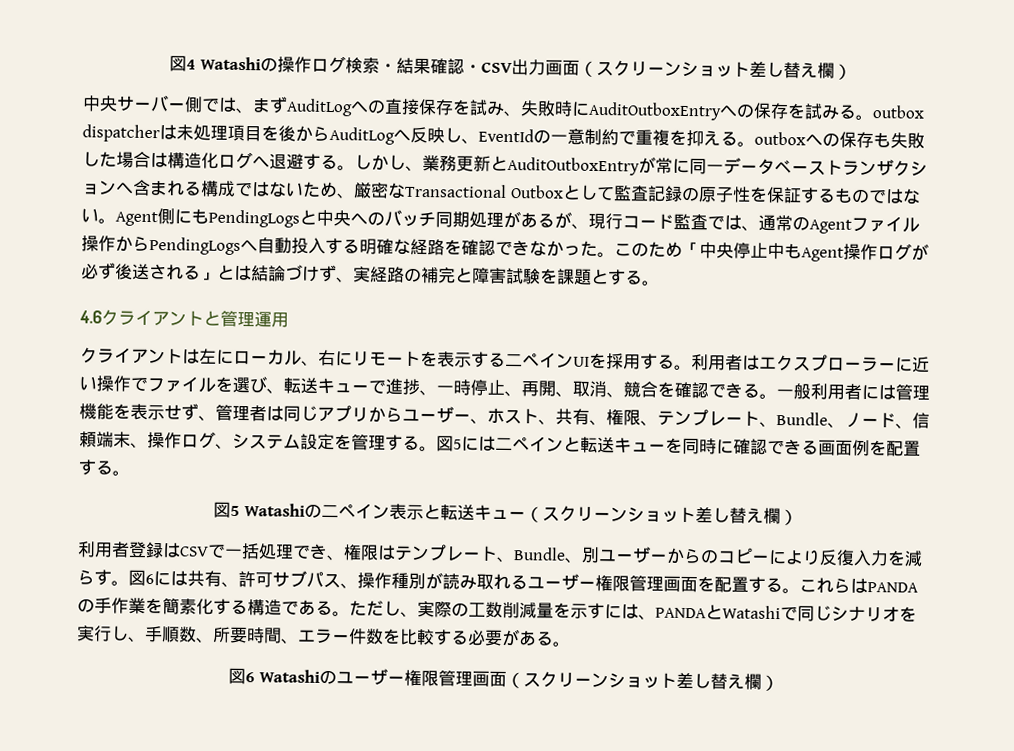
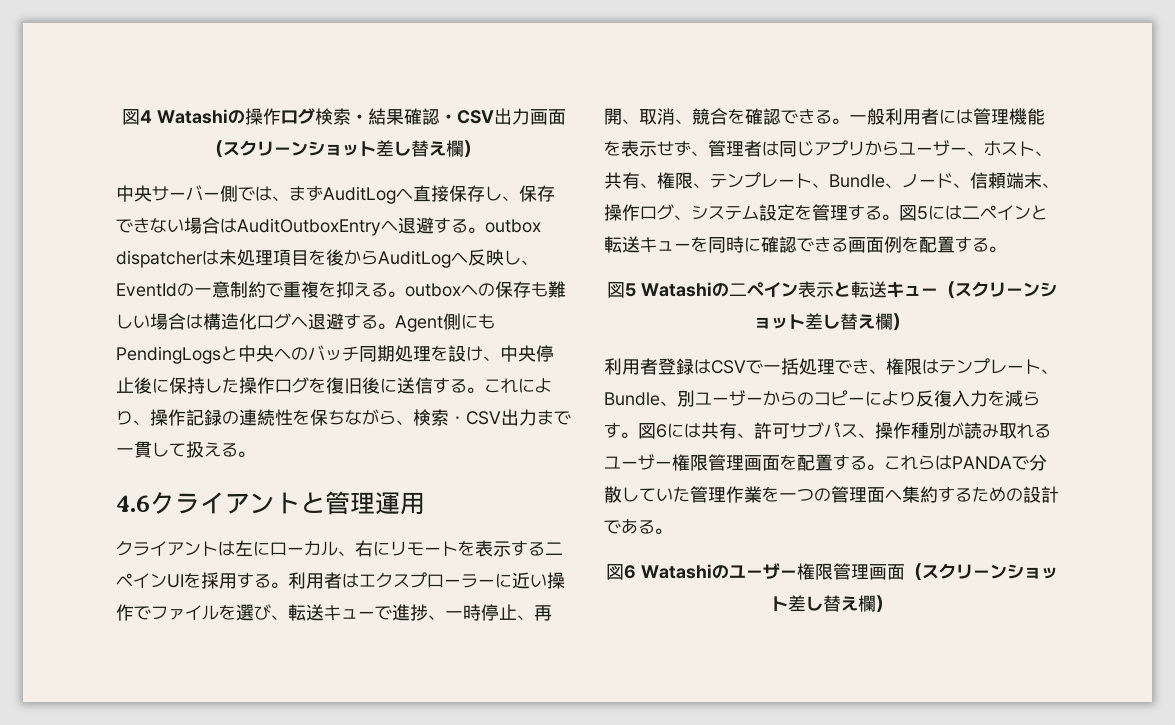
- 中央サーバー側では、まずAuditLogへの直接保存を試み、失敗時にAuditOutboxEntryへの保存を試みる。outbox dispatcherは未処理項目を後からAuditLogへ反映し、EventIdの一意制約で重複を抑える。outboxへの保存も失敗した場合は構造化ログへ退避する。
+ 中央サーバー側では、まずAuditLogへ直接保存し、保存できない場合はAuditOutboxEntryへ退避する。outbox dispatcherは未処理項目を後からAuditLogへ反映し、EventIdの一意制約で重複を抑える。outboxへの保存も難しい場合は構造化ログへ退避する。
- しかし、業務更新とAuditOutboxEntryが常に同一データベーストランザクションへ含まれる構成ではないため、厳密なTransactional Outboxとして監査記録の原子性を保証するものではない。
- Agent側にもPendingLogsと中央へのバッチ同期処理があるが、現行コード監査では、通常のAgentファイル操作からPendingLogsへ自動投入する明確な経路を確認できなかった。このため「中央停止中もAgent操作ログが必ず後送される」とは結論づけず、実経路の補完と障害試験を課題とする。
+ Agent側にもPendingLogsと中央へのバッチ同期処理を設け、中央停止後に保持した操作ログを復旧後に送信する。これにより、操作記録の連続性を保ちながら、検索・CSV出力まで一貫して扱える。
- これらはPANDAの手作業を簡素化する構造である。ただし、実際の工数削減量を示すには、PANDAとWatashiで同じシナリオを実行し、手順数、所要時間、エラー件数を比較する必要がある。
+ これらはPANDAで分散していた管理作業を一つの管理面へ集約するための設計である。

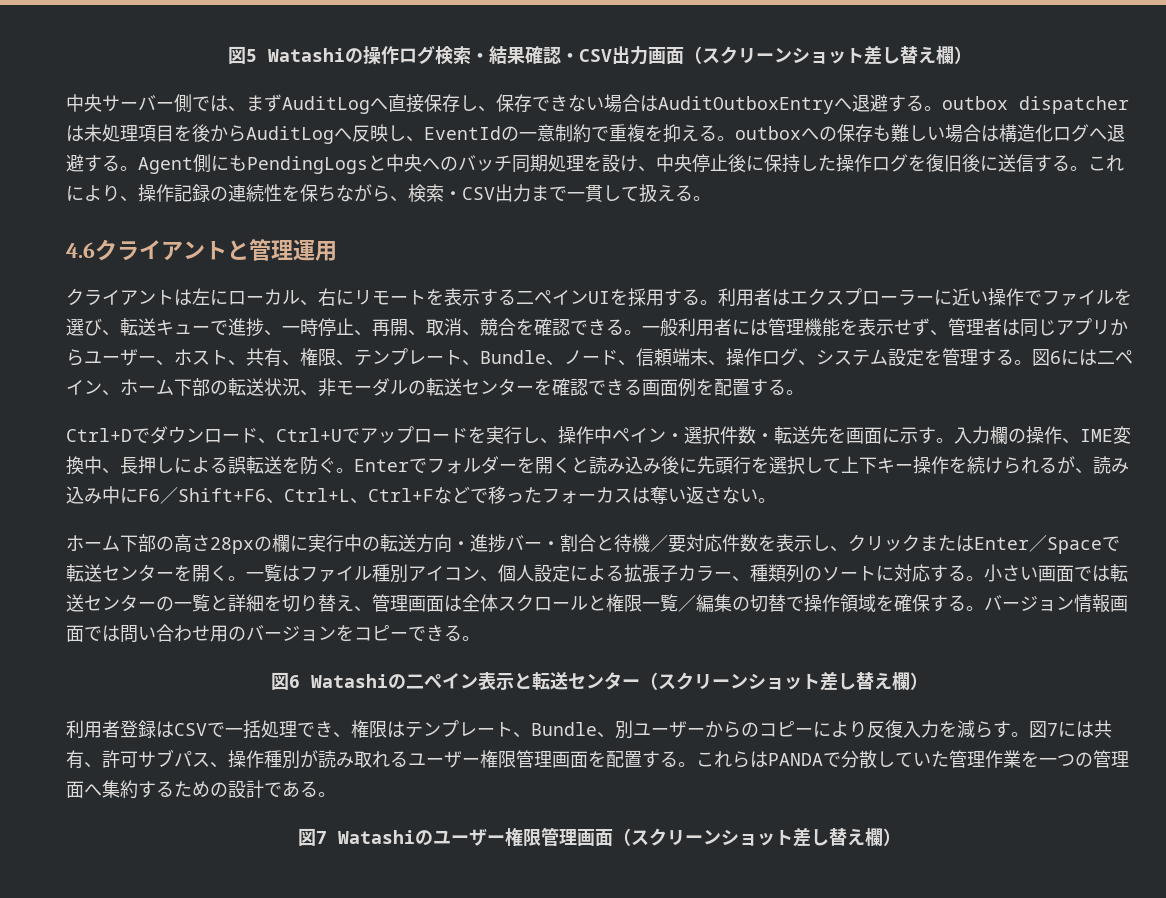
- 図4 Watashiの操作ログ検索・結果確認・CSV出力画面（スクリーンショット差し替え欄）
+ 図5 Watashiの操作ログ検索・結果確認・CSV出力画面（スクリーンショット差し替え欄）
- 図5には二ペインと転送キューを同時に確認できる画面例を配置する。
+ 図6には二ペイン、ホーム下部の転送状況、非モーダルの転送センターを確認できる画面例を配置する。
- 図5 Watashiの二ペイン表示と転送キュー（スクリーンショット差し替え欄）
+ Ctrl+Dでダウンロード、Ctrl+Uでアップロードを実行し、操作中ペイン・選択件数・転送先を画面に示す。入力欄の操作、IME変換中、長押しによる誤転送を防ぐ。Enterでフォルダーを開くと読み込み後に先頭行を選択して上下キー操作を続けられるが、読み込み中にF6／Shift+F6、Ctrl+L、Ctrl+Fなどで移ったフォーカスは奪い返さない。
+ ホーム下部の高さ28pxの欄に実行中の転送方向・進捗バー・割合と待機／要対応件数を表示し、クリックまたはEnter／Spaceで転送センターを開く。一覧はファイル種別アイコン、個人設定による拡張子カラー、種類列のソートに対応する。小さい画面では転送センターの一覧と詳細を切り替え、管理画面は全体スクロールと権限一覧／編集の切替で操作領域を確保する。バージョン情報画面では問い合わせ用のバージョンをコピーできる。
+ 図6 Watashiの二ペイン表示と転送センター（スクリーンショット差し替え欄）
- 図6には共有、許可サブパス、操作種別が読み取れるユーザー権限管理画面を配置する。
+ 図7には共有、許可サブパス、操作種別が読み取れるユーザー権限管理画面を配置する。
- 図6 Watashiのユーザー権限管理画面（スクリーンショット差し替え欄）
+ 図7 Watashiのユーザー権限管理画面（スクリーンショット差し替え欄）

